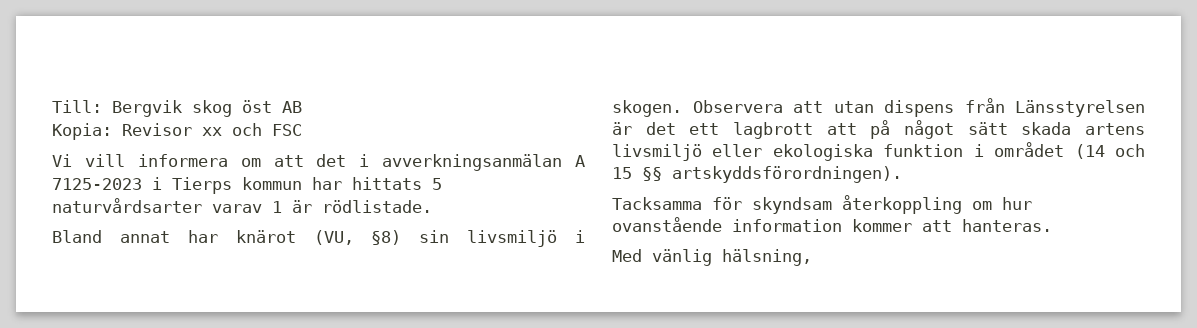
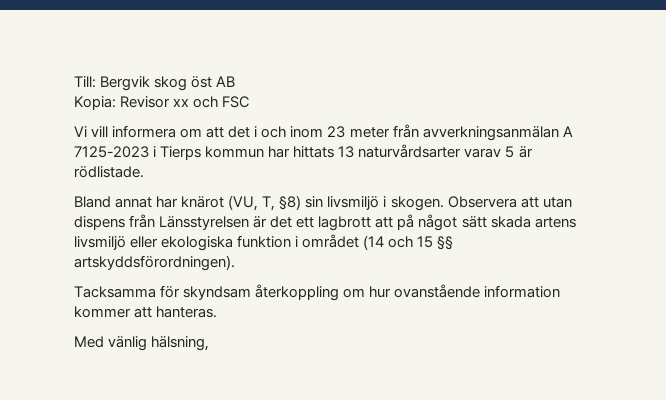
- Vi vill informera om att det i avverkningsanmälan A 7125-2023 i Tierps kommun har hittats 5 naturvårdsarter varav 1 är rödlistade.
+ Vi vill informera om att det i och inom 23 meter från avverkningsanmälan A 7125-2023 i Tierps kommun har hittats 13 naturvårdsarter varav 5 är rödlistade.
- Bland annat har knärot (VU, §8) sin livsmiljö i skogen.
+ Bland annat har knärot (VU, T, §8) sin livsmiljö i skogen.

